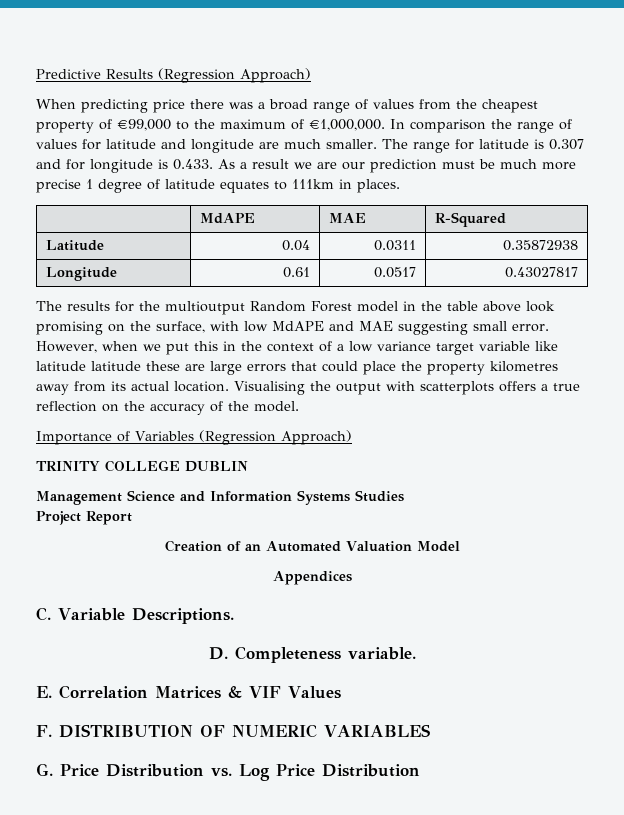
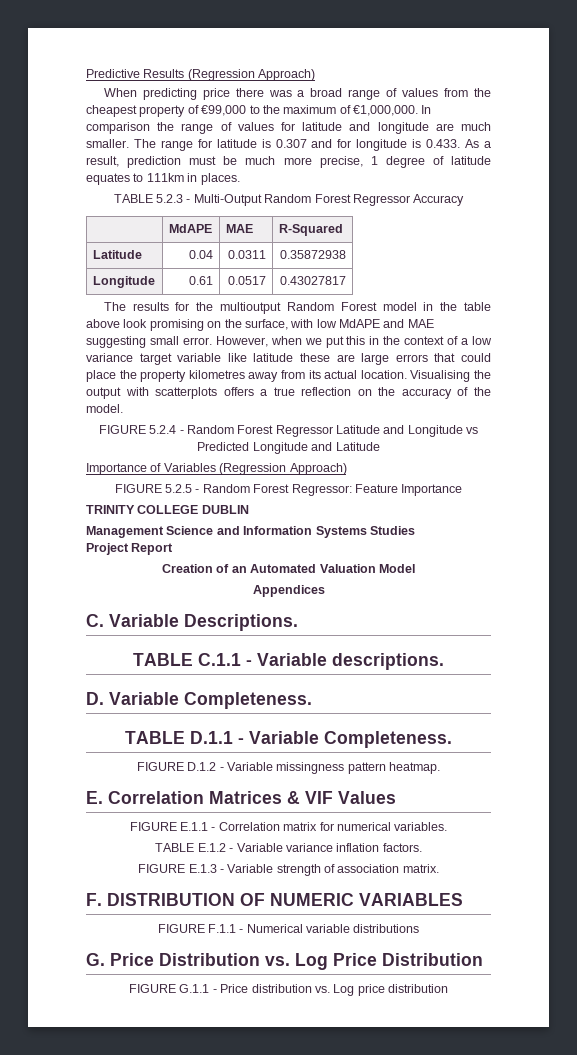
- The range for latitude is 0.307 and for longitude is 0.433. As a result we are our prediction must be much more precise 1 degree of latitude equates to 111km in places.
+ The range for latitude is 0.307 and for longitude is 0.433. As a result, prediction must be much more precise, 1 degree of latitude equates to 111km in places.
+ TABLE 5.2.3 - Multi-Output Random Forest Regressor Accuracy
- However, when we put this in the context of a low variance target variable like latitude latitude these are large errors that could place the property kilometres away from its actual location.
+ However, when we put this in the context of a low variance target variable like latitude these are large errors that could place the property kilometres away from its actual location.
+ FIGURE 5.2.4 - Random Forest Regressor Latitude and Longitude vs Predicted Longitude and Latitude
+ FIGURE 5.2.5 - Random Forest Regressor: Feature Importance
- D. Completeness variable.
+ TABLE C.1.1 - Variable descriptions.
+ D. Variable Completeness.
+ TABLE D.1.1 - Variable Completeness.
+ FIGURE D.1.2 - Variable missingness pattern heatmap.
+ FIGURE E.1.1 - Correlation matrix for numerical variables.
+ TABLE E.1.2 - Variable variance inflation factors.
+ FIGURE E.1.3 - Variable strength of association matrix.
+ FIGURE F.1.1 - Numerical variable distributions
+ FIGURE G.1.1 - Price distribution vs. Log price distribution

